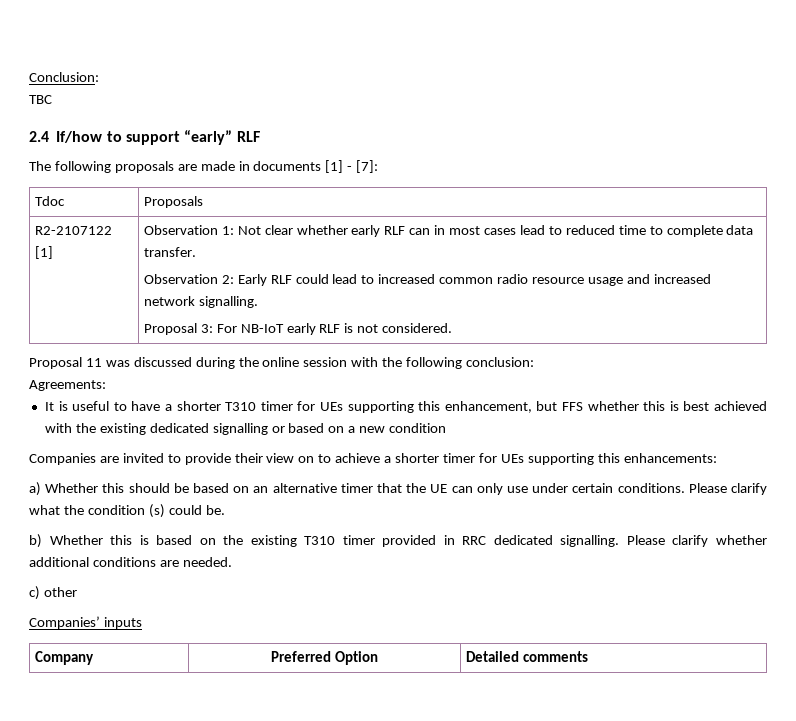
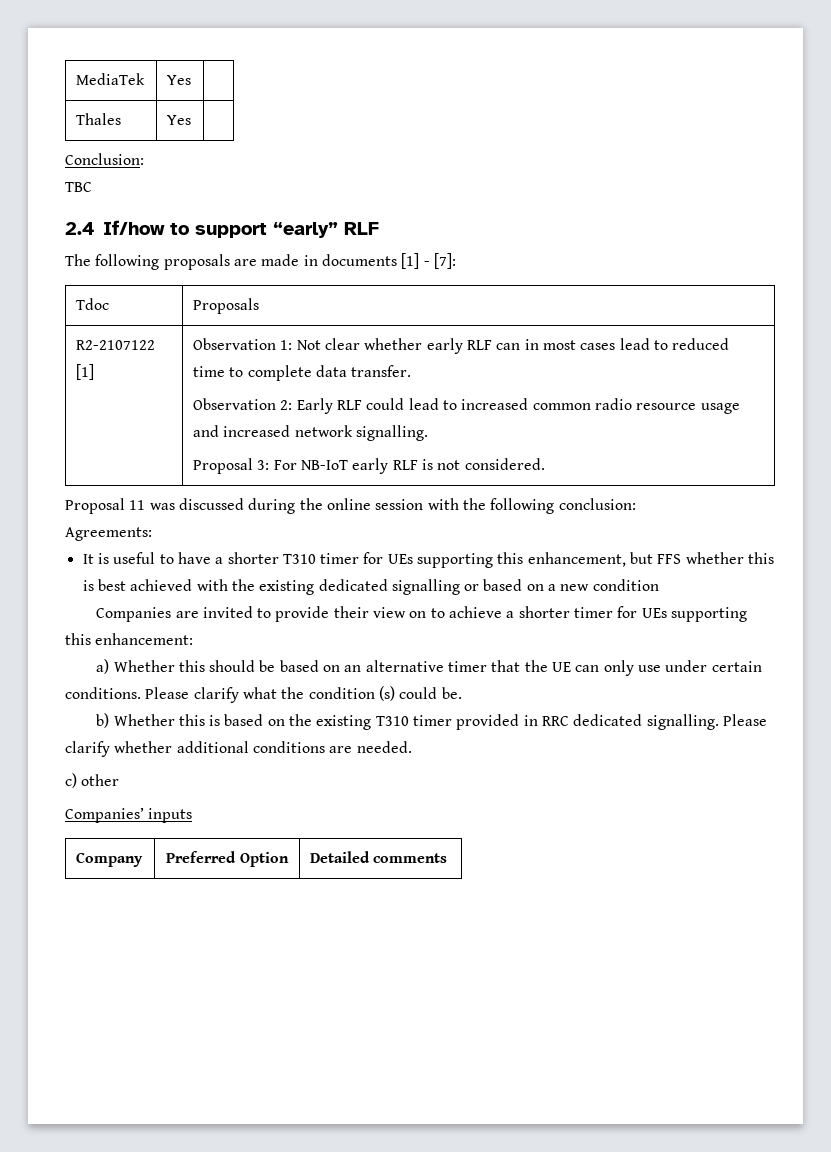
+ MediaTek | Yes |
+ Thales | Yes |
- Companies are invited to provide their view on to achieve a shorter timer for UEs supporting this enhancements:
+ Companies are invited to provide their view on to achieve a shorter timer for UEs supporting this enhancement:

